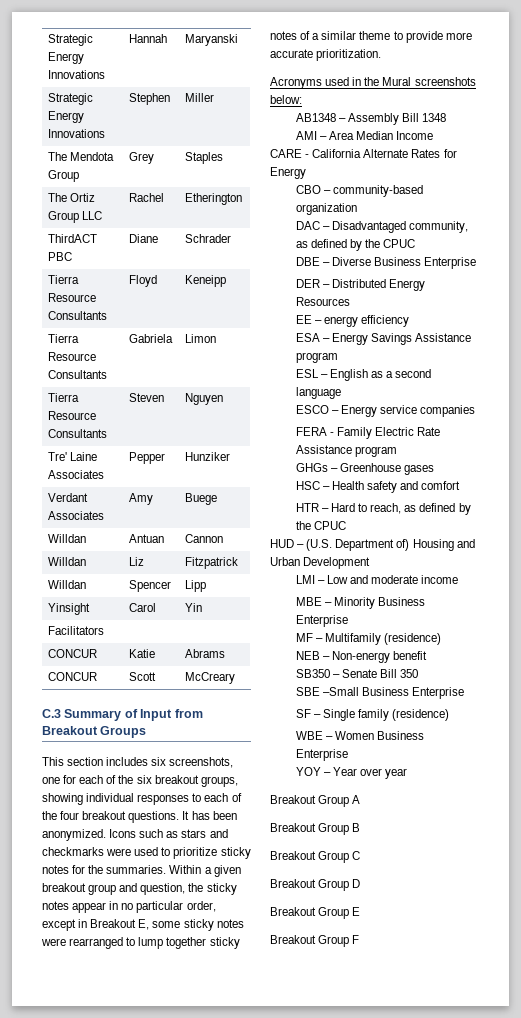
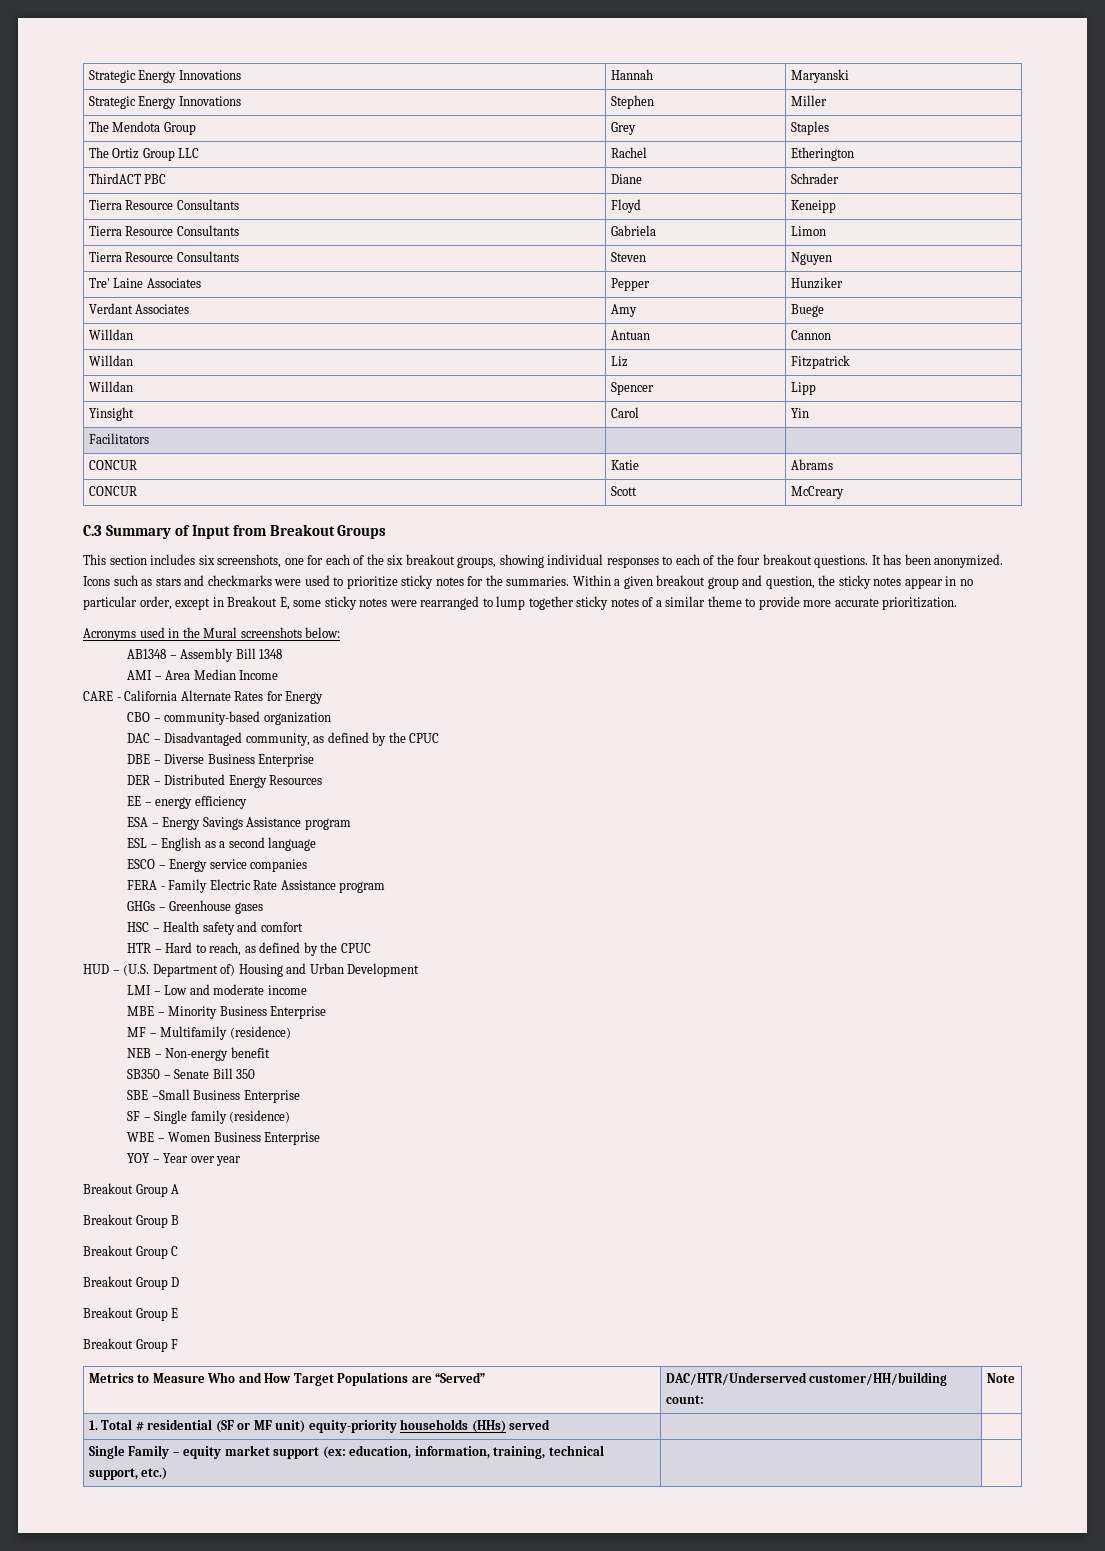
+ Metrics to Measure Who and How Target Populations are “Served” | DAC/HTR/Underserved customer/HH/building count: | Note
+ 1. Total # residential (SF or MF unit) equity-priority households (HHs) served | |
+ Single Family – equity market support (ex: education, information, training, technical support, etc.) | |

